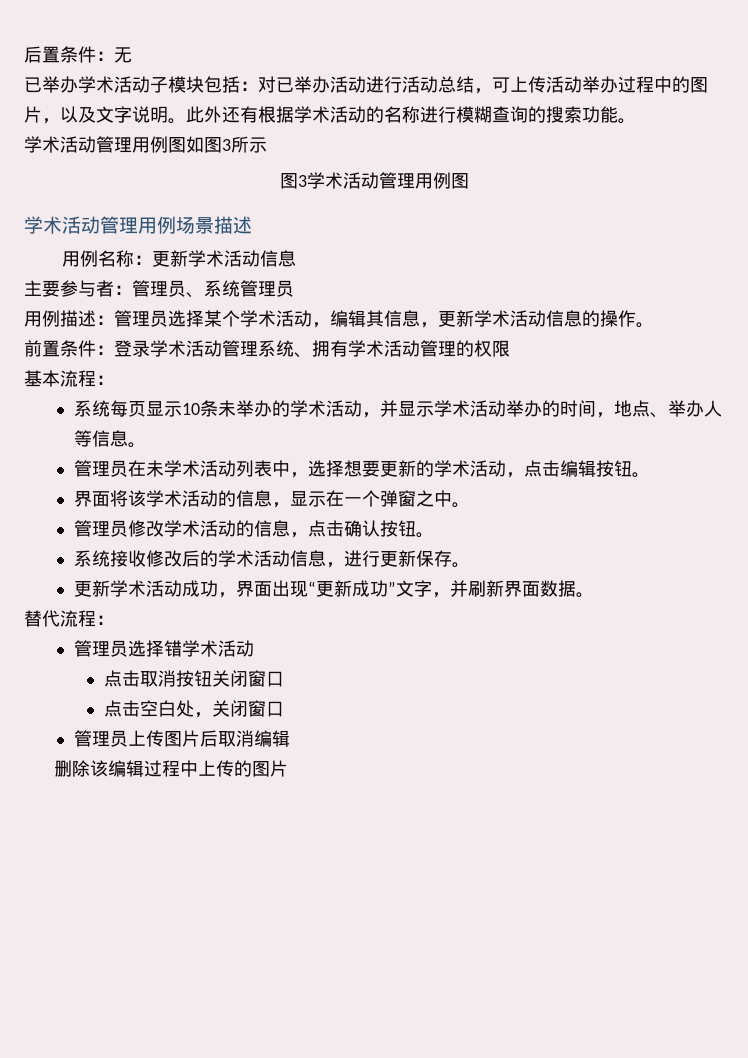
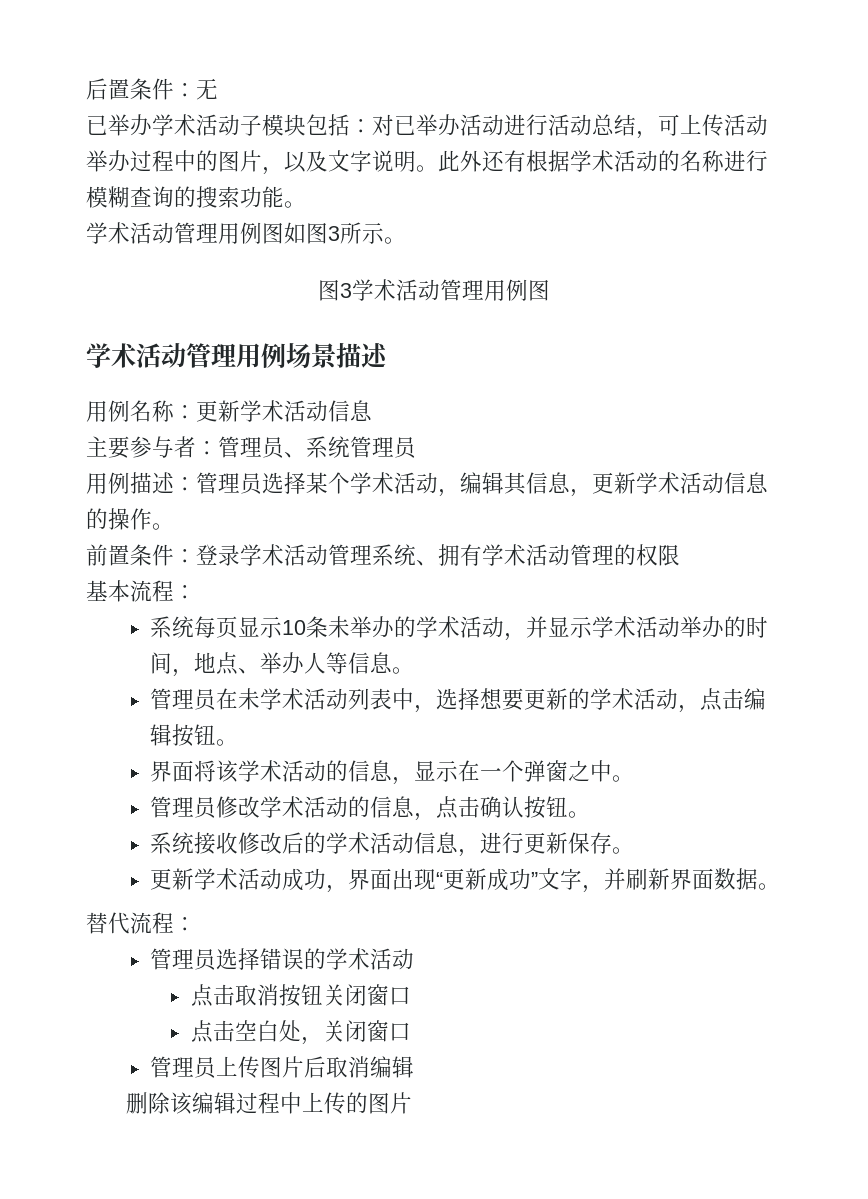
- 学术活动管理用例图如图3所示
+ 学术活动管理用例图如图3所示。
- 管理员选择错学术活动
+ 管理员选择错误的学术活动

